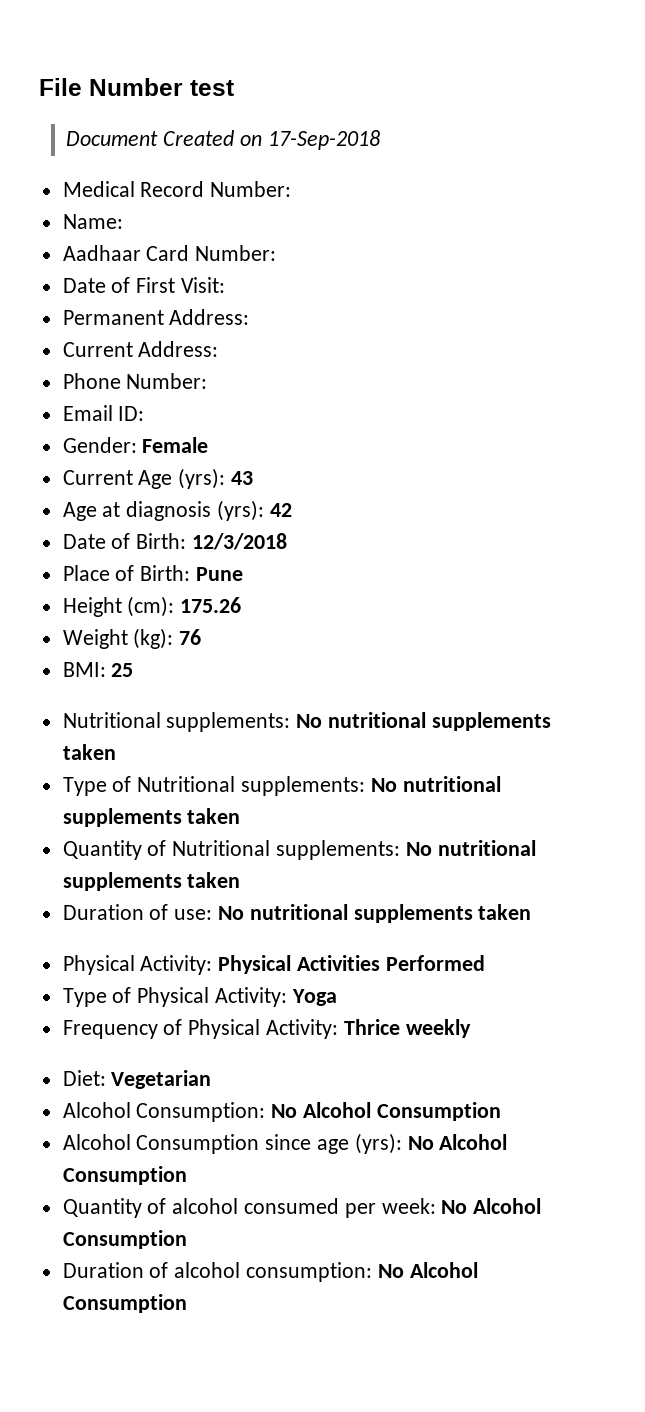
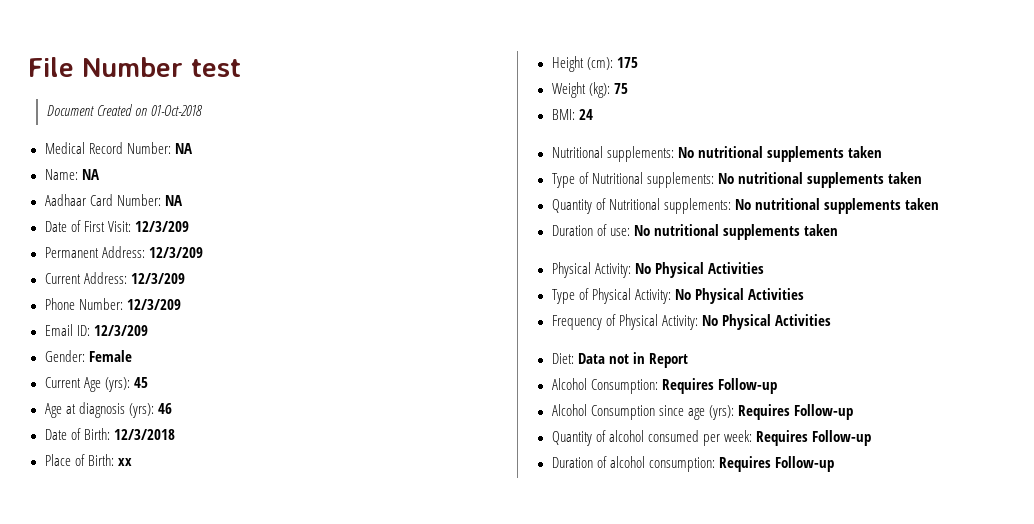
- Document Created on 17-Sep-2018
+ Document Created on 01-Oct-2018
- Medical Record Number:
+ Medical Record Number: NA
- Name:
+ Name: NA
- Aadhaar Card Number:
+ Aadhaar Card Number: NA
- Date of First Visit:
+ Date of First Visit: 12/3/209
- Permanent Address:
+ Permanent Address: 12/3/209
- Current Address:
+ Current Address: 12/3/209
- Phone Number:
+ Phone Number: 12/3/209
- Email ID:
+ Email ID: 12/3/209
- Current Age (yrs): 43
+ Current Age (yrs): 45
- Age at diagnosis (yrs): 42
+ Age at diagnosis (yrs): 46
- Place of Birth: Pune
+ Place of Birth: xx
- Height (cm): 175.26
+ Height (cm): 175
- Weight (kg): 76
+ Weight (kg): 75
- BMI: 25
+ BMI: 24
  Duration of use: No nutritional supplements taken
- Physical Activity: Physical Activities Performed
+ Physical Activity: No Physical Activities
- Type of Physical Activity: Yoga
+ Type of Physical Activity: No Physical Activities
- Frequency of Physical Activity: Thrice weekly
- Diet: Vegetarian
+ Frequency of Physical Activity: No Physical Activities
+ Diet: Data not in Report
- Alcohol Consumption: No Alcohol Consumption
+ Alcohol Consumption: Requires Follow-up
- Alcohol Consumption since age (yrs): No Alcohol Consumption
+ Alcohol Consumption since age (yrs): Requires Follow-up
- Quantity of alcohol consumed per week: No Alcohol Consumption
+ Quantity of alcohol consumed per week: Requires Follow-up
- Duration of alcohol consumption: No Alcohol Consumption
+ Duration of alcohol consumption: Requires Follow-up

